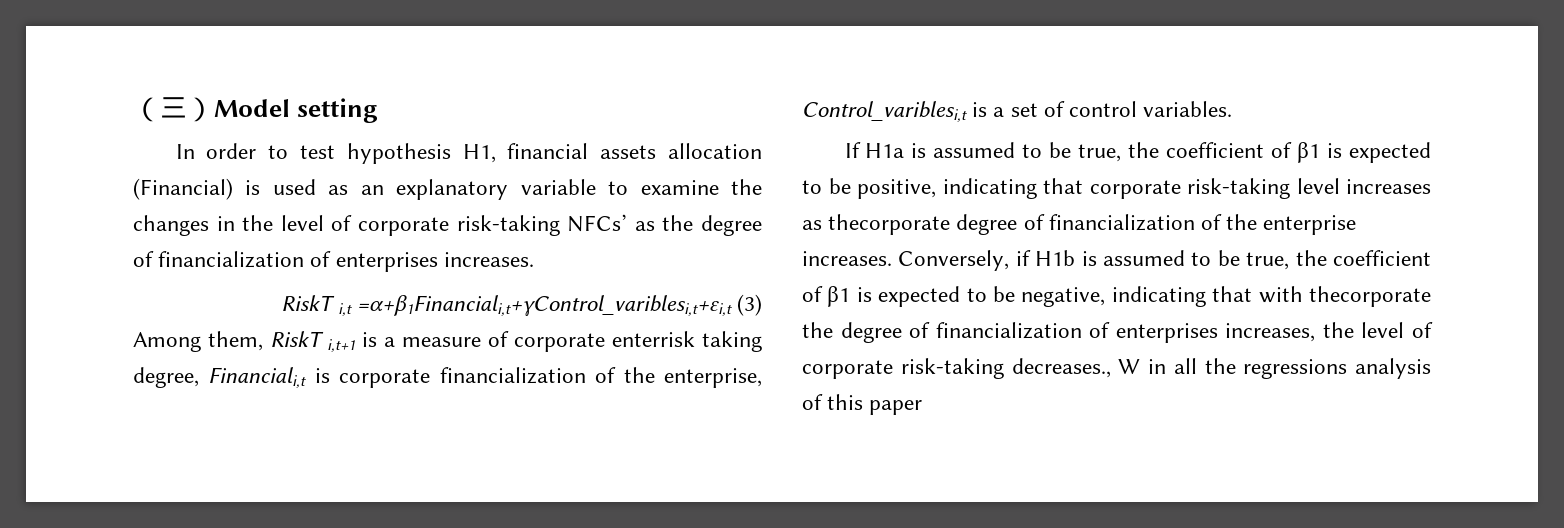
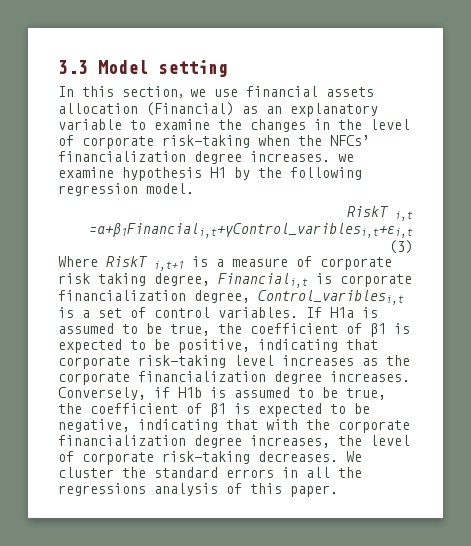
- （三）Model setting
+ 3.3 Model setting
- In order to test hypothesis H1, financial assets allocation (Financial) is used as an explanatory variable to examine the changes in the level of corporate risk-taking NFCs’ as the degree of financialization of enterprises increases.
+ In this section，we use financial assets allocation (Financial) as an explanatory variable to examine the changes in the level of corporate risk-taking when the NFCs’ financialization degree increases. we examine hypothesis H1 by the following regression model.
- Among them, RiskT i,t+1 is a measure of corporate enterrisk taking degree, Financiali,t is corporate financialization of the enterprise, Control_variblesi,t is a set of control variables.
- If H1a is assumed to be true, the coefficient of β1 is expected to be positive, indicating that corporate risk-taking level increases as thecorporate degree of financialization of the enterprise increases.
+ Where RiskT i,t+1 is a measure of corporate risk taking degree, Financiali,t is corporate financialization degree, Control_variblesi,t is a set of control variables. If H1a is assumed to be true, the coefficient of β1 is expected to be positive, indicating that corporate risk-taking level increases as the corporate financialization degree increases.
- Conversely, if H1b is assumed to be true, the coefficient of β1 is expected to be negative, indicating that with thecorporate the degree of financialization of enterprises increases, the level of corporate risk-taking decreases., W in all the regressions analysis of this paper
+ Conversely, if H1b is assumed to be true, the coefficient of β1 is expected to be negative, indicating that with the corporate financialization degree increases, the level of corporate risk-taking decreases. We cluster the standard errors in all the regressions analysis of this paper.

